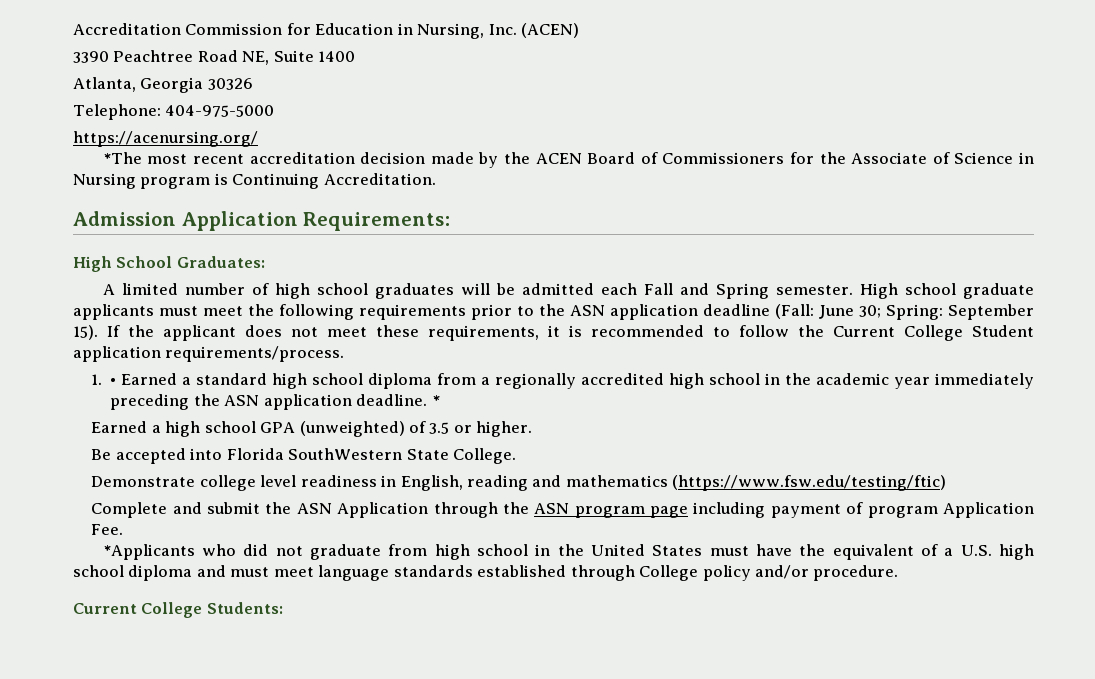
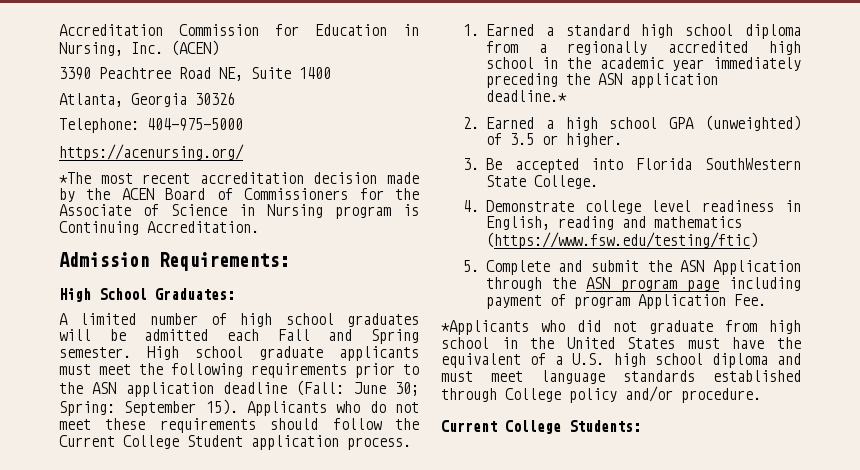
- Admission Application Requirements:
+ Admission Requirements:
- If the applicant does not meet these requirements, it is recommended to follow the Current College Student application requirements/process.
+ Applicants who do not meet these requirements should follow the Current College Student application process.
- 1. • Earned a standard high school diploma from a regionally accredited high school in the academic year immediately preceding the ASN application deadline. *
- Earned a high school GPA (unweighted) of 3.5 or higher.
+ 1. Earned a standard high school diploma from a regionally accredited high school in the academic year immediately preceding the ASN application deadline.*
+ 2. Earned a high school GPA (unweighted) of 3.5 or higher.
- Be accepted into Florida SouthWestern State College.
+ 3. Be accepted into Florida SouthWestern State College.
- Demonstrate college level readiness in English, reading and mathematics (https://www.fsw.edu/testing/ftic)
+ 4. Demonstrate college level readiness in English, reading and mathematics (https://www.fsw.edu/testing/ftic)
- Complete and submit the ASN Application through the ASN program page including payment of program Application Fee.
+ 5. Complete and submit the ASN Application through the ASN program page including payment of program Application Fee.

